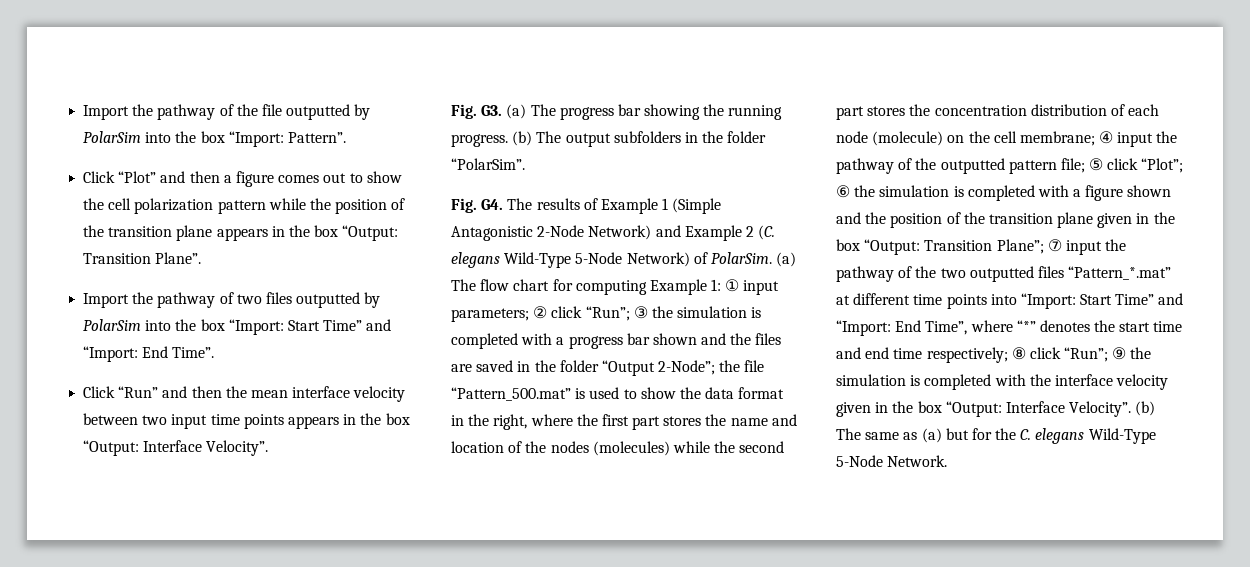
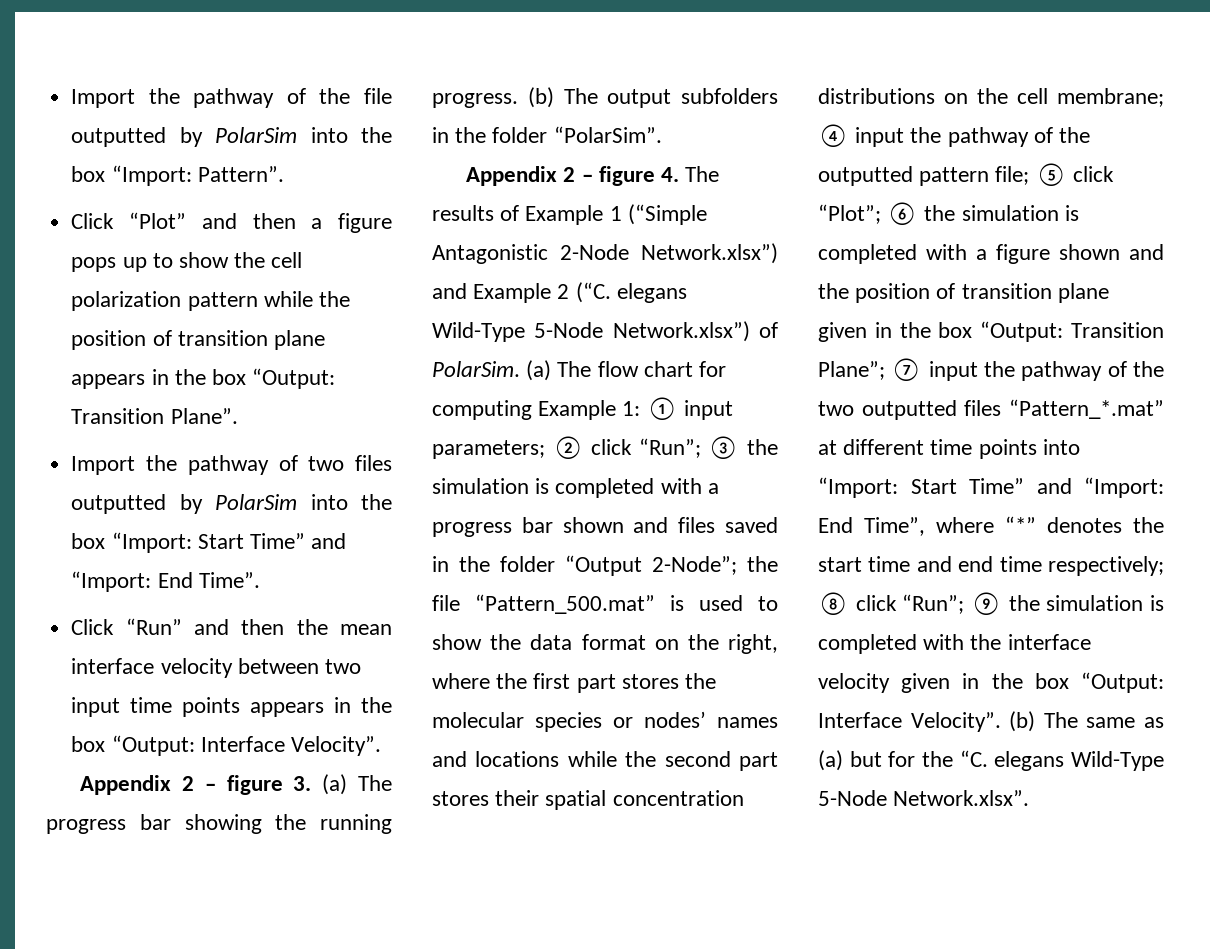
- Click “Plot” and then a figure comes out to show the cell polarization pattern while the position of the transition plane appears in the box “Output: Transition Plane”.
+ Click “Plot” and then a figure pops up to show the cell polarization pattern while the position of transition plane appears in the box “Output: Transition Plane”.
- Fig. G3. (a) The progress bar showing the running progress.
+ Appendix 2 – figure 3. (a) The progress bar showing the running progress.
- Fig. G4. The results of Example 1 (Simple Antagonistic 2-Node Network) and Example 2 (C. elegans Wild-Type 5-Node Network) of PolarSim.
+ Appendix 2 – figure 4. The results of Example 1 (“Simple Antagonistic 2-Node Network.xlsx”) and Example 2 (“C. elegans Wild-Type 5-Node Network.xlsx”) of PolarSim.
- ③ the simulation is completed with a progress bar shown and the files are saved in the folder “Output 2-Node”;
+ ③ the simulation is completed with a progress bar shown and files saved in the folder “Output 2-Node”;
- the file “Pattern_500.mat” is used to show the data format in the right, where the first part stores the name and location of the nodes (molecules) while the second part stores the concentration distribution of each node (molecule) on the cell membrane;
+ the file “Pattern_500.mat” is used to show the data format on the right, where the first part stores the molecular species or nodes’ names and locations while the second part stores their spatial concentration distributions on the cell membrane;
- ⑥ the simulation is completed with a figure shown and the position of the transition plane given in the box “Output:
+ ⑥ the simulation is completed with a figure shown and the position of transition plane given in the box “Output:
- (b) The same as (a) but for the C. elegans Wild-Type 5-Node Network.
+ (b) The same as (a) but for the “C. elegans Wild-Type 5-Node Network.xlsx”.

